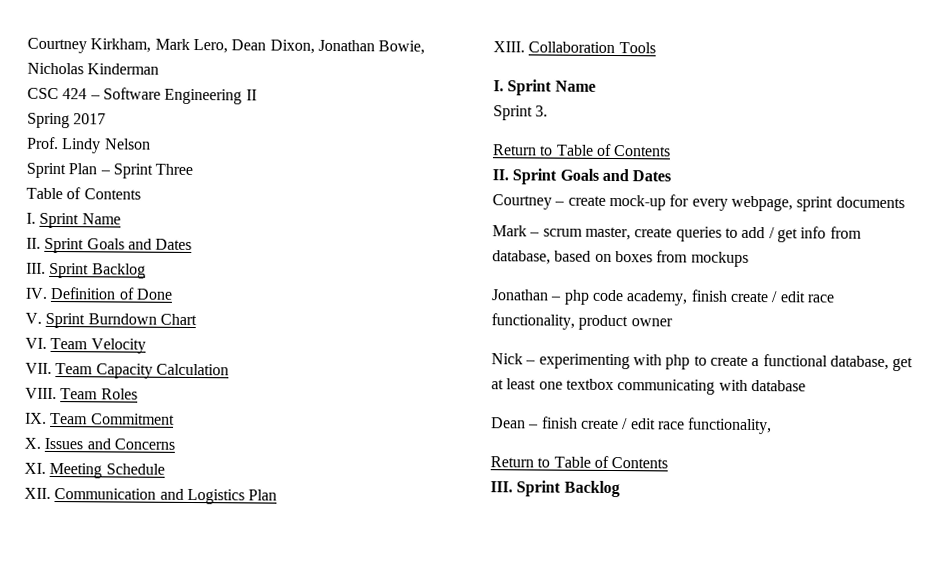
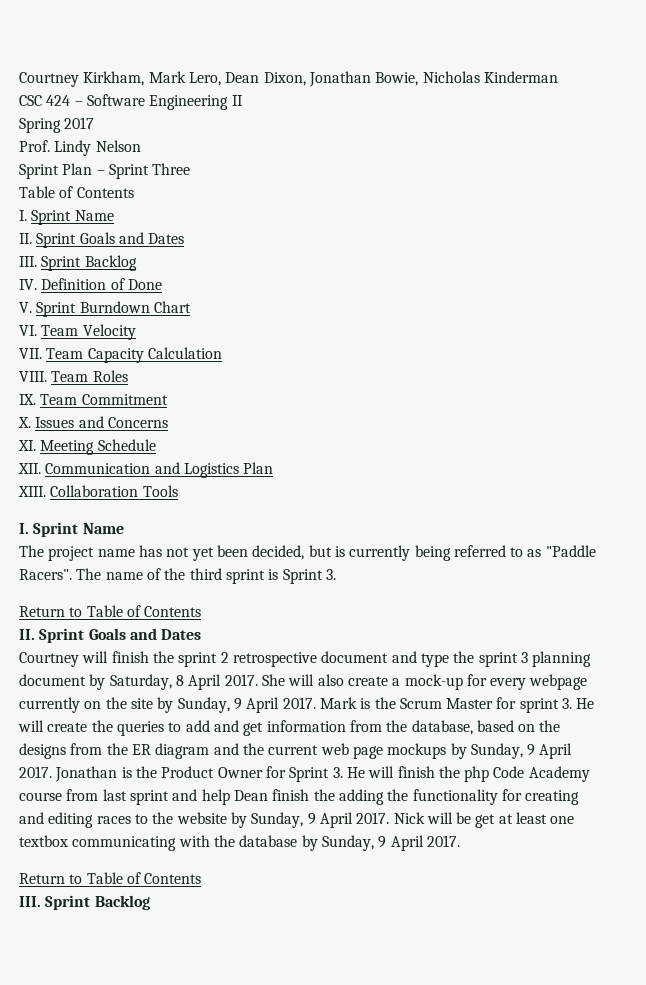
- Sprint 3.
+ The project name has not yet been decided, but is currently being referred to as "Paddle Racers". The name of the third sprint is Sprint 3.
- Courtney – create mock-up for every webpage, sprint documents
- Mark – scrum master, create queries to add / get info from database, based on boxes from mockups
- Jonathan – php code academy, finish create / edit race functionality, product owner
- Nick – experimenting with php to create a functional database, get at least one textbox communicating with database
- Dean – finish create / edit race functionality,
+ Courtney will finish the sprint 2 retrospective document and type the sprint 3 planning document by Saturday, 8 April 2017. She will also create a mock-up for every webpage currently on the site by Sunday, 9 April 2017. Mark is the Scrum Master for sprint 3. He will create the queries to add and get information from the database, based on the designs from the ER diagram and the current web page mockups by Sunday, 9 April 2017. Jonathan is the Product Owner for Sprint 3. He will finish the php Code Academy course from last sprint and help Dean finish the adding the functionality for creating and editing races to the website by Sunday, 9 April 2017. Nick will be get at least one textbox communicating with the database by Sunday, 9 April 2017.

